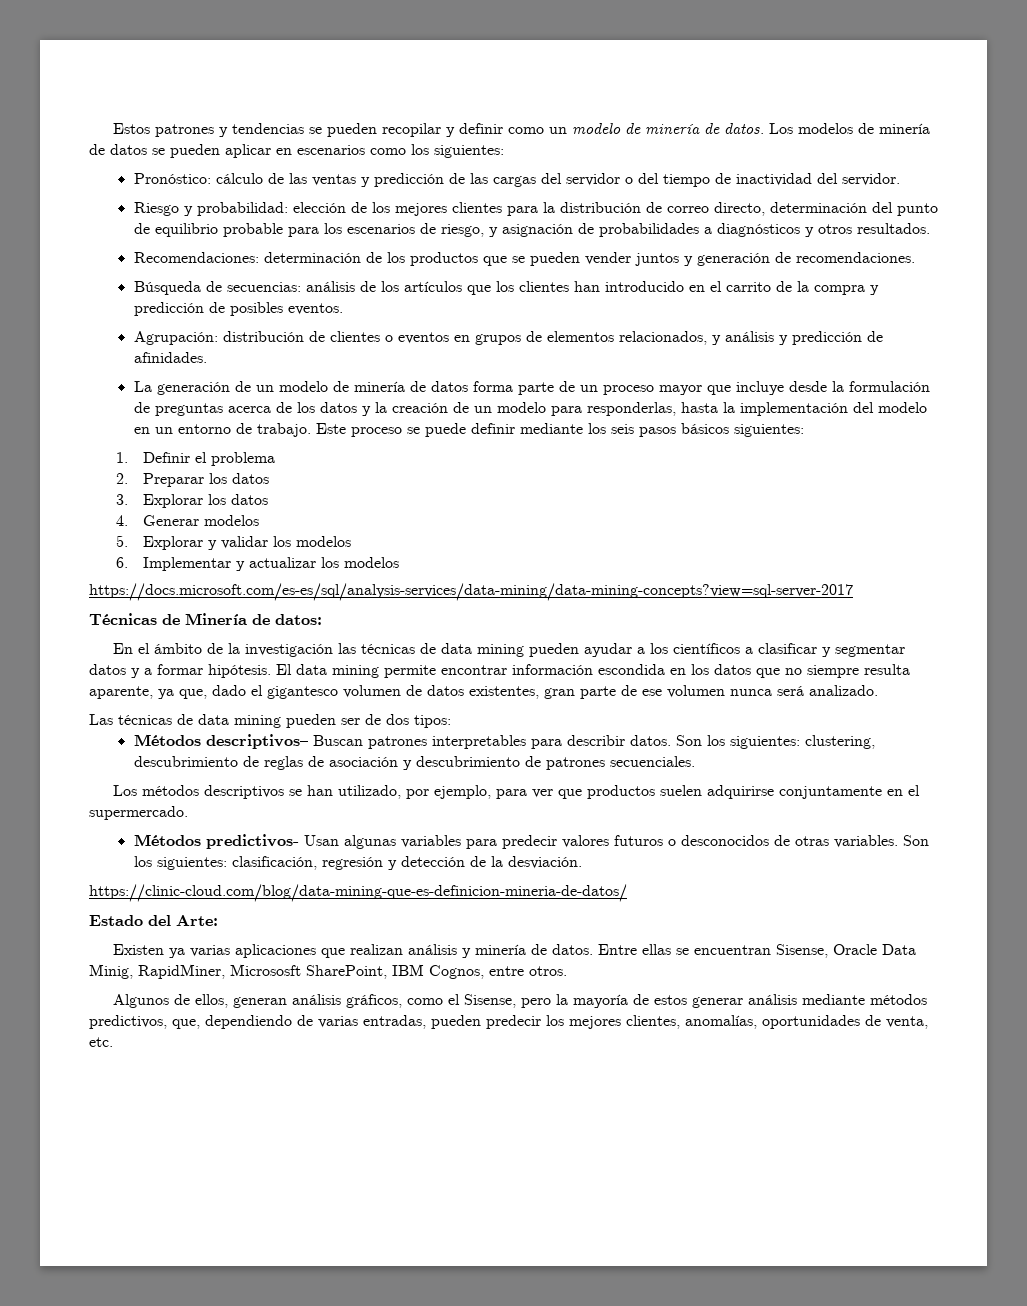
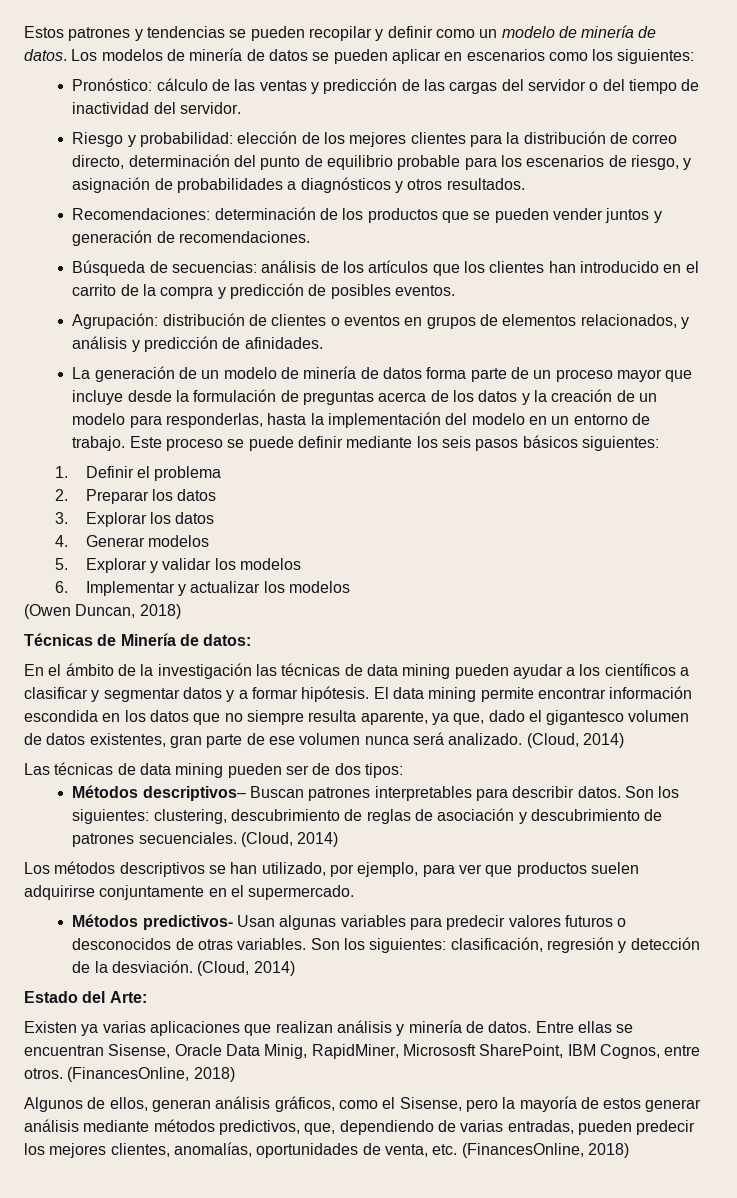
- https://docs.microsoft.com/es-es/sql/analysis-services/data-mining/data-mining-concepts?view=sql-server-2017
+ (Owen Duncan, 2018)
- El data mining permite encontrar información escondida en los datos que no siempre resulta aparente, ya que, dado el gigantesco volumen de datos existentes, gran parte de ese volumen nunca será analizado.
+ El data mining permite encontrar información escondida en los datos que no siempre resulta aparente, ya que, dado el gigantesco volumen de datos existentes, gran parte de ese volumen nunca será analizado. (Cloud, 2014)
- Son los siguientes: clustering, descubrimiento de reglas de asociación y descubrimiento de patrones secuenciales.
+ Son los siguientes: clustering, descubrimiento de reglas de asociación y descubrimiento de patrones secuenciales. (Cloud, 2014)
- Son los siguientes: clasificación, regresión y detección de la desviación.
- https://clinic-cloud.com/blog/data-mining-que-es-definicion-mineria-de-datos/
+ Son los siguientes: clasificación, regresión y detección de la desviación. (Cloud, 2014)
- Entre ellas se encuentran Sisense, Oracle Data Minig, RapidMiner, Micrososft SharePoint, IBM Cognos, entre otros.
+ Entre ellas se encuentran Sisense, Oracle Data Minig, RapidMiner, Micrososft SharePoint, IBM Cognos, entre otros. (FinancesOnline, 2018)
- Algunos de ellos, generan análisis gráficos, como el Sisense, pero la mayoría de estos generar análisis mediante métodos predictivos, que, dependiendo de varias entradas, pueden predecir los mejores clientes, anomalías, oportunidades de venta, etc.
+ Algunos de ellos, generan análisis gráficos, como el Sisense, pero la mayoría de estos generar análisis mediante métodos predictivos, que, dependiendo de varias entradas, pueden predecir los mejores clientes, anomalías, oportunidades de venta, etc. (FinancesOnline, 2018)

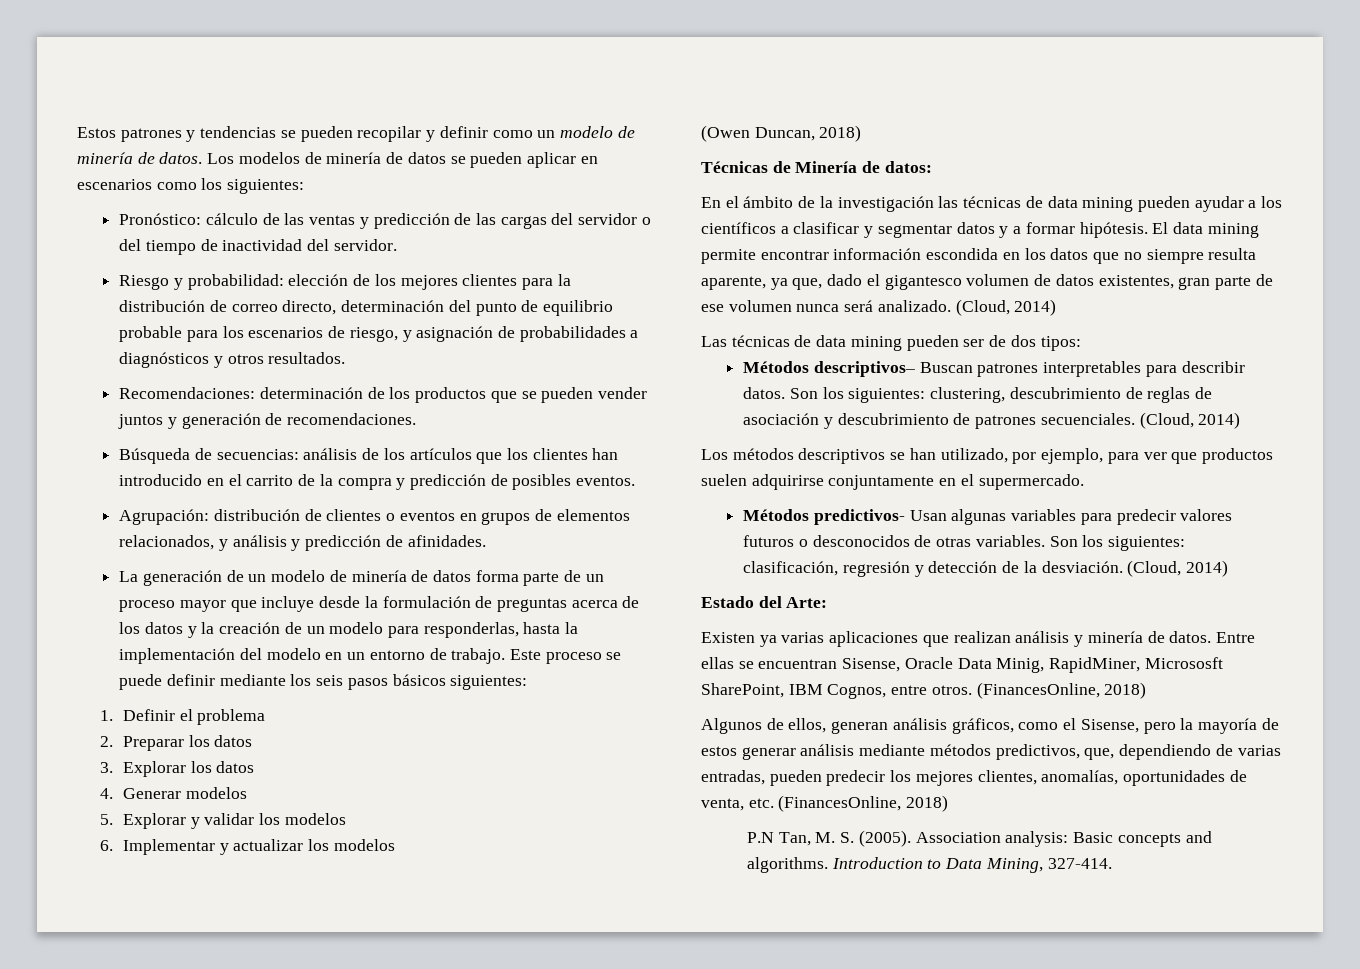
+ P.N Tan, M. S. (2005). Association analysis: Basic concepts and algorithms. Introduction to Data Mining, 327-414.

